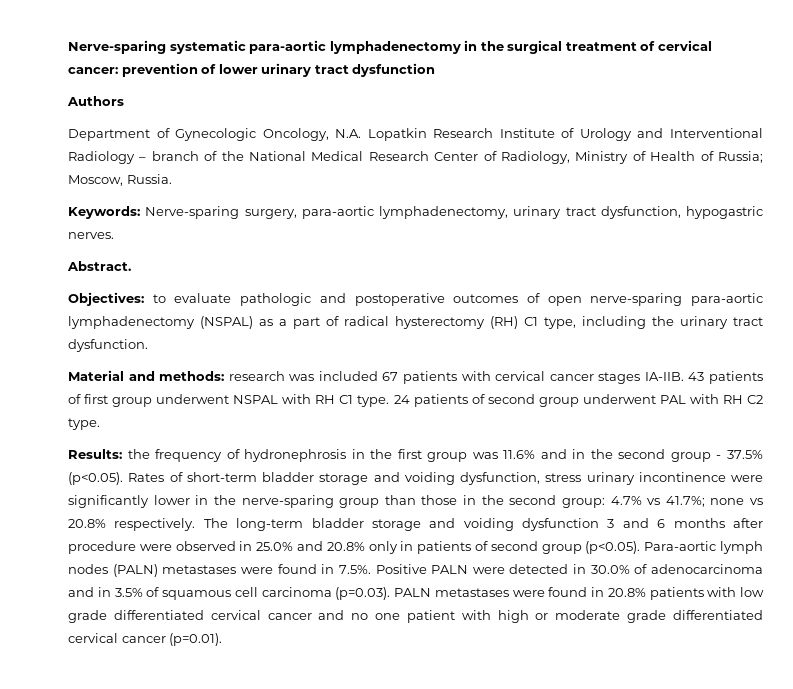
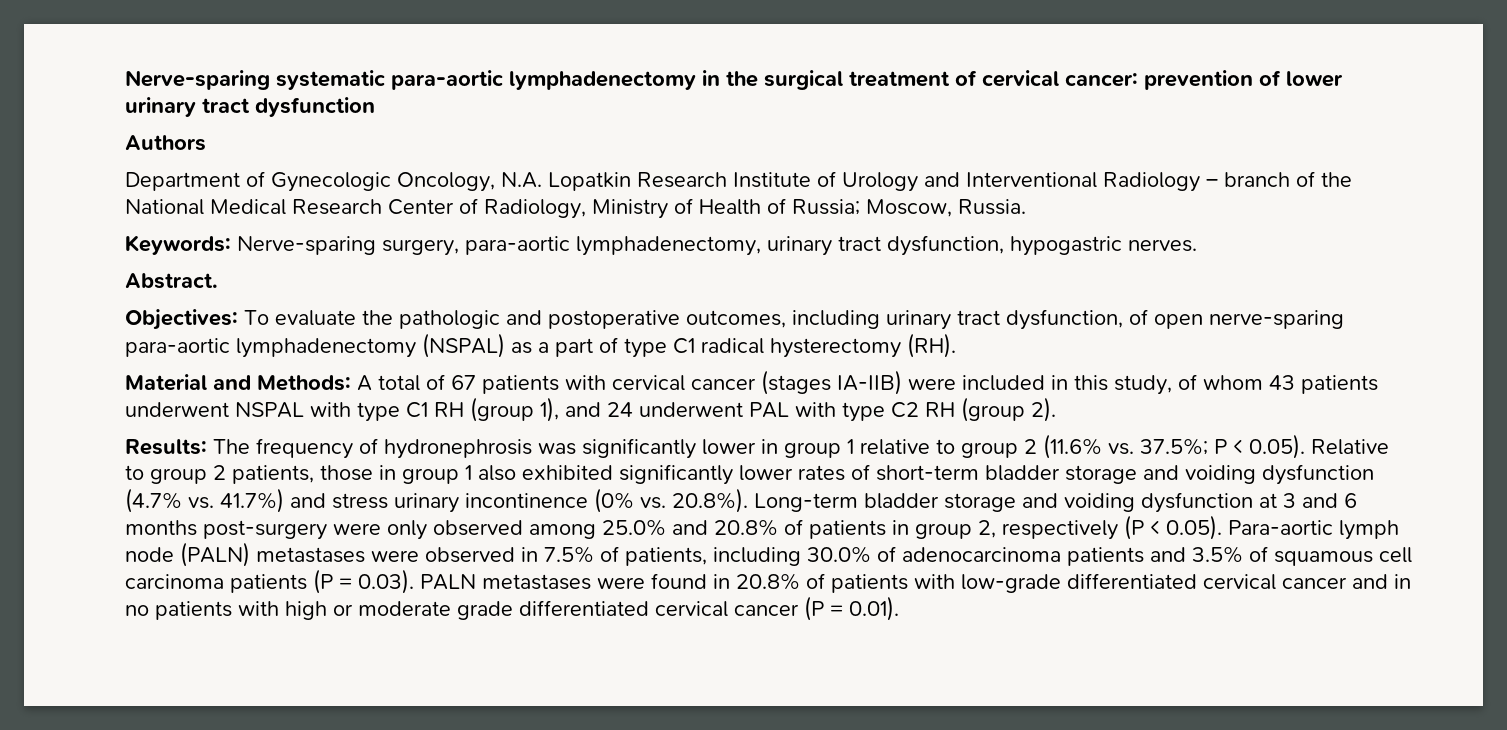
- Objectives: to evaluate pathologic and postoperative outcomes of open nerve-sparing para-aortic lymphadenectomy (NSPAL) as a part of radical hysterectomy (RH) С1 type, including the urinary tract dysfunction.
- Material and methods: research was included 67 patients with cervical cancer stages IA-IIB. 43 patients of first group underwent NSPAL with RH С1 type. 24 patients of second group underwent PAL with RH C2 type.
+ Objectives: To evaluate the pathologic and postoperative outcomes, including urinary tract dysfunction, of open nerve-sparing para-aortic lymphadenectomy (NSPAL) as a part of type C1 radical hysterectomy (RH).
+ Material and Methods: A total of 67 patients with cervical cancer (stages IA-IIB) were included in this study, of whom 43 patients underwent NSPAL with type C1 RH (group 1), and 24 underwent PAL with type C2 RH (group 2).
- Results: the frequency of hydronephrosis in the first group was 11.6% and in the second group - 37.5% (p<0.05). Rates of short-term bladder storage and voiding dysfunction, stress urinary incontinence were significantly lower in the nerve-sparing group than those in the second group: 4.7% vs 41.7%; none vs 20.8% respectively. The long-term bladder storage and voiding dysfunction 3 and 6 months after procedure were observed in 25.0% and 20.8% only in patients of second group (p<0.05). Para-aortic lymph nodes (PALN) metastases were found in 7.5%. Positive PALN were detected in 30.0% of adenocarcinoma and in 3.5% of squamous cell carcinoma (p=0.03). PALN metastases were found in 20.8% patients with low grade differentiated cervical cancer and no one patient with high or moderate grade differentiated cervical cancer (p=0.01).
+ Results: The frequency of hydronephrosis was significantly lower in group 1 relative to group 2 (11.6% vs. 37.5%; P < 0.05). Relative to group 2 patients, those in group 1 also exhibited significantly lower rates of short-term bladder storage and voiding dysfunction (4.7% vs. 41.7%) and stress urinary incontinence (0% vs. 20.8%). Long-term bladder storage and voiding dysfunction at 3 and 6 months post-surgery were only observed among 25.0% and 20.8% of patients in group 2, respectively (P < 0.05). Para-aortic lymph node (PALN) metastases were observed in 7.5% of patients, including 30.0% of adenocarcinoma patients and 3.5% of squamous cell carcinoma patients (P = 0.03). PALN metastases were found in 20.8% of patients with low-grade differentiated cervical cancer and in no patients with high or moderate grade differentiated cervical cancer (P = 0.01).

